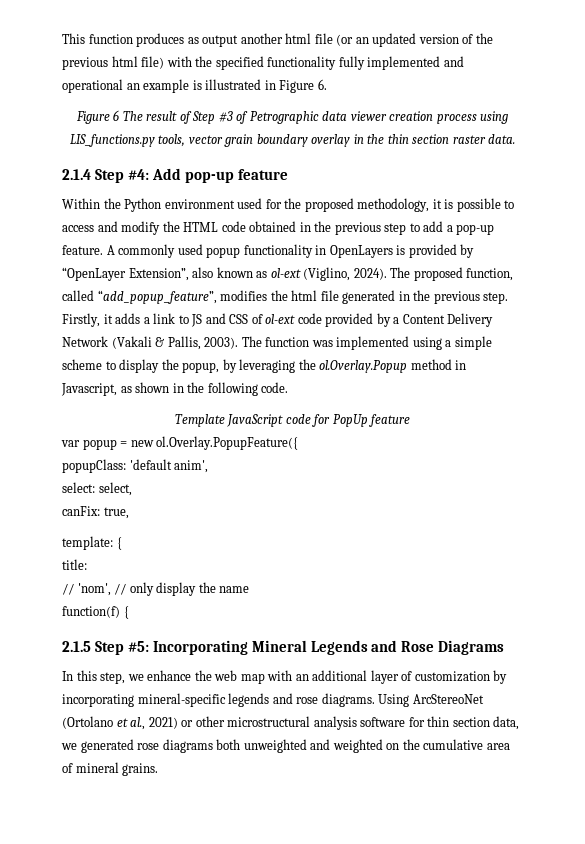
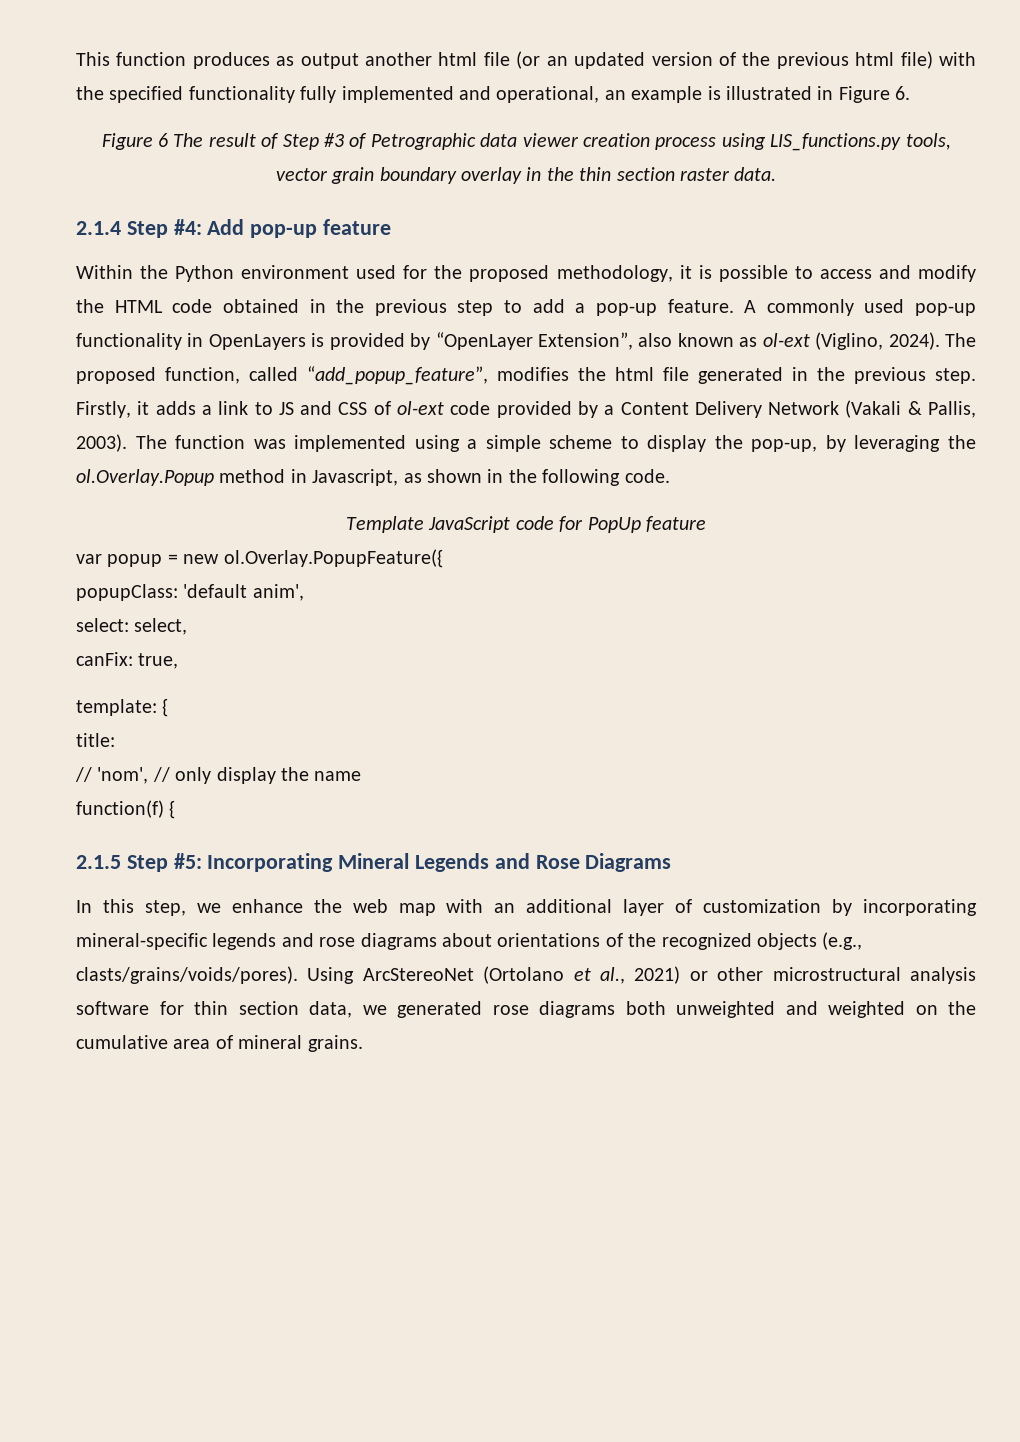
- This function produces as output another html file (or an updated version of the previous html file) with the specified functionality fully implemented and operational an example is illustrated in Figure 6.
+ This function produces as output another html file (or an updated version of the previous html file) with the specified functionality fully implemented and operational, an example is illustrated in Figure 6.
- A commonly used popup functionality in OpenLayers is provided by “OpenLayer Extension”, also known as ol-ext (Viglino, 2024).
+ A commonly used pop-up functionality in OpenLayers is provided by “OpenLayer Extension”, also known as ol-ext (Viglino, 2024).
- The function was implemented using a simple scheme to display the popup, by leveraging the ol.Overlay.Popup method in Javascript, as shown in the following code.
+ The function was implemented using a simple scheme to display the pop-up, by leveraging the ol.Overlay.Popup method in Javascript, as shown in the following code.
- In this step, we enhance the web map with an additional layer of customization by incorporating mineral-specific legends and rose diagrams.
+ In this step, we enhance the web map with an additional layer of customization by incorporating mineral-specific legends and rose diagrams about orientations of the recognized objects (e.g., clasts/grains/voids/pores).

